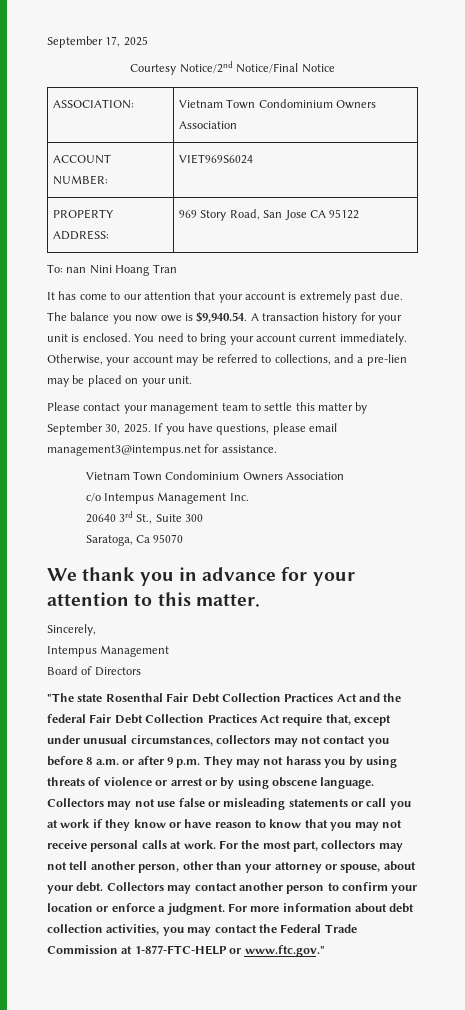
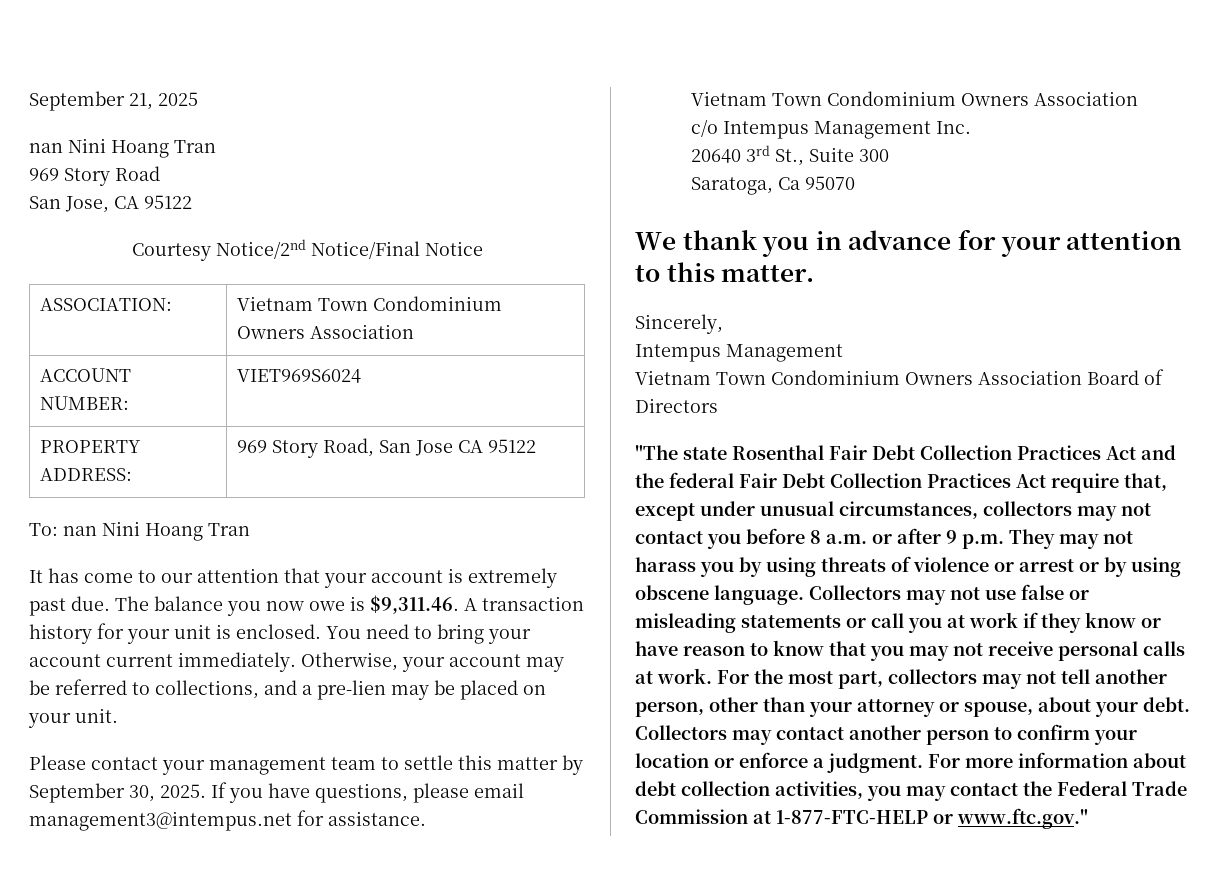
- September 17, 2025
+ September 21, 2025
+ nan Nini Hoang Tran
+ 969 Story Road
+ San Jose, CA 95122
- The balance you now owe is $9,940.54. A transaction history for your unit is enclosed.
+ The balance you now owe is $9,311.46. A transaction history for your unit is enclosed.
- Board of Directors
+ Vietnam Town Condominium Owners Association Board of Directors

